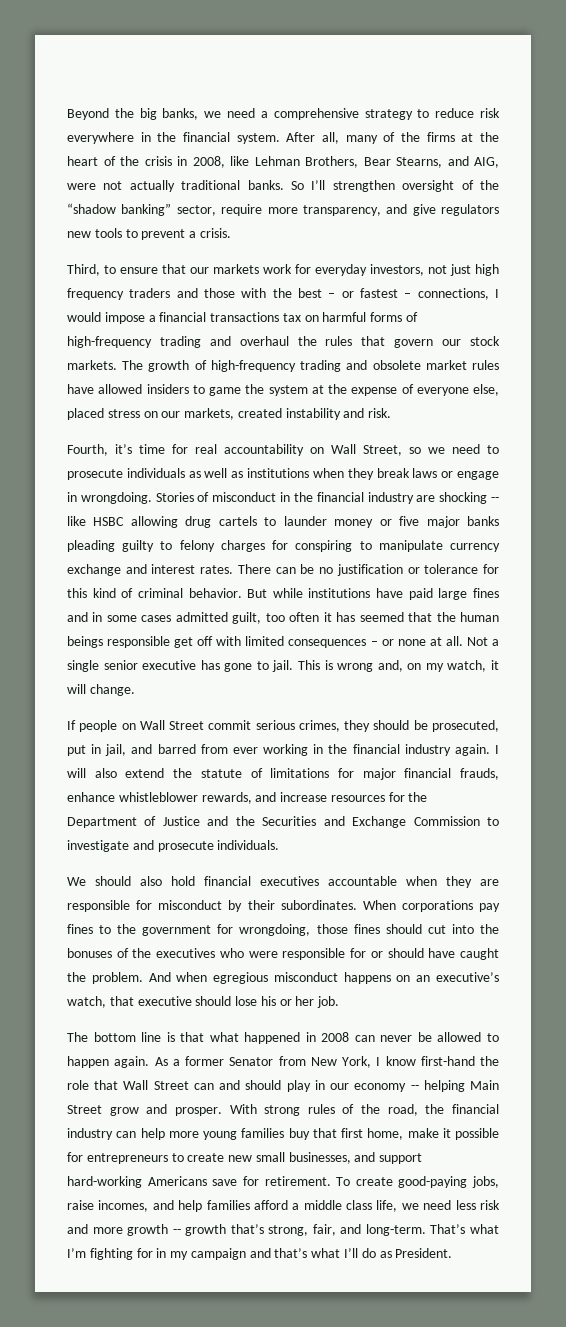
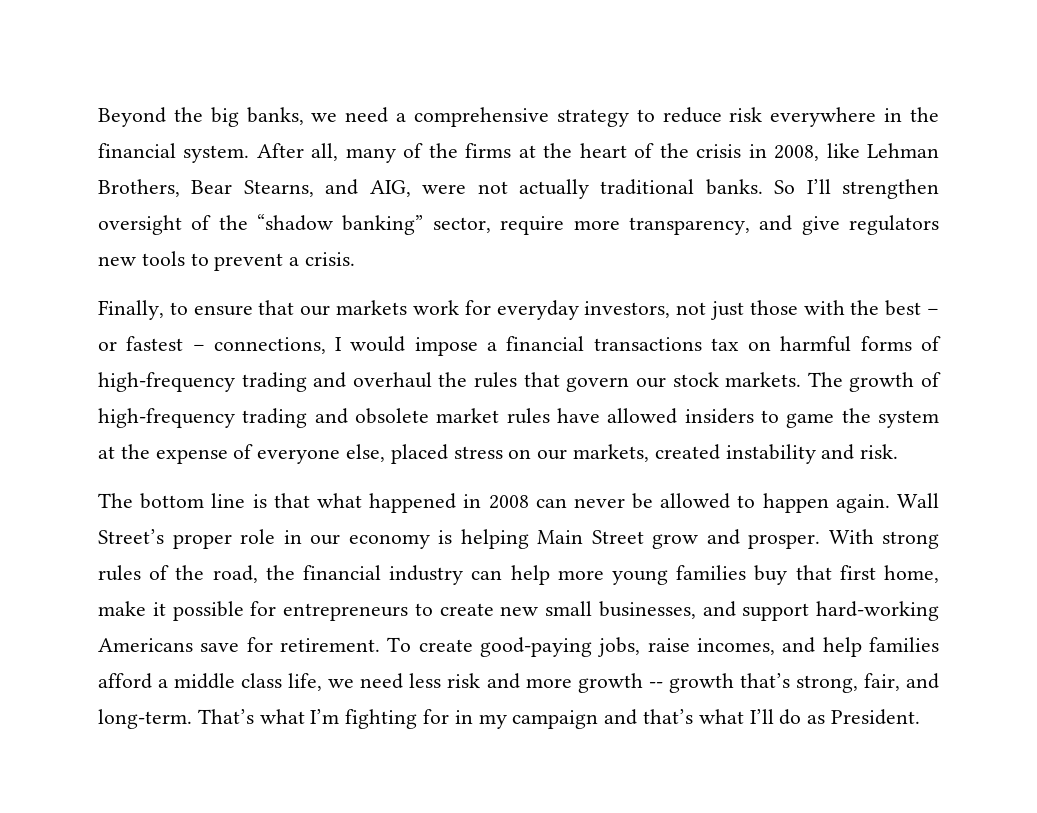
- Third, to ensure that our markets work for everyday investors, not just high frequency traders and those with the best – or fastest – connections, I would impose a financial transactions tax on harmful forms of high-frequency trading and overhaul the rules that govern our stock markets.
+ Finally, to ensure that our markets work for everyday investors, not just those with the best – or fastest – connections, I would impose a financial transactions tax on harmful forms of high-frequency trading and overhaul the rules that govern our stock markets.
- Fourth, it’s time for real accountability on Wall Street, so we need to prosecute individuals as well as institutions when they break laws or engage in wrongdoing. Stories of misconduct in the financial industry are shocking -- like HSBC allowing drug cartels to launder money or five major banks pleading guilty to felony charges for conspiring to manipulate currency exchange and interest rates. There can be no justification or tolerance for this kind of criminal behavior. But while institutions have paid large fines and in some cases admitted guilt, too often it has seemed that the human beings responsible get off with limited consequences – or none at all. Not a single senior executive has gone to jail. This is wrong and, on my watch, it will change.
- If people on Wall Street commit serious crimes, they should be prosecuted, put in jail, and barred from ever working in the financial industry again. I will also extend the statute of limitations for major financial frauds, enhance whistleblower rewards, and increase resources for the Department of Justice and the Securities and Exchange Commission to investigate and prosecute individuals.
- We should also hold financial executives accountable when they are responsible for misconduct by their subordinates. When corporations pay fines to the government for wrongdoing, those fines should cut into the bonuses of the executives who were responsible for or should have caught the problem. And when egregious misconduct happens on an executive’s watch, that executive should lose his or her job.
- As a former Senator from New York, I know first-hand the role that Wall Street can and should play in our economy -- helping Main Street grow and prosper.
+ Wall Street’s proper role in our economy is helping Main Street grow and prosper.

